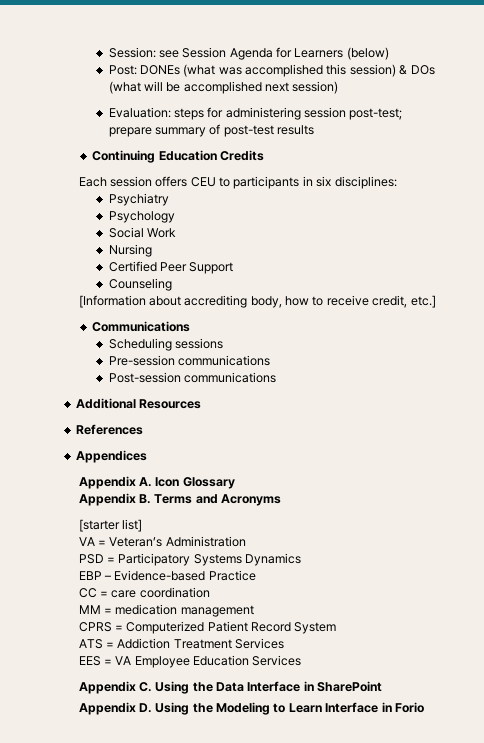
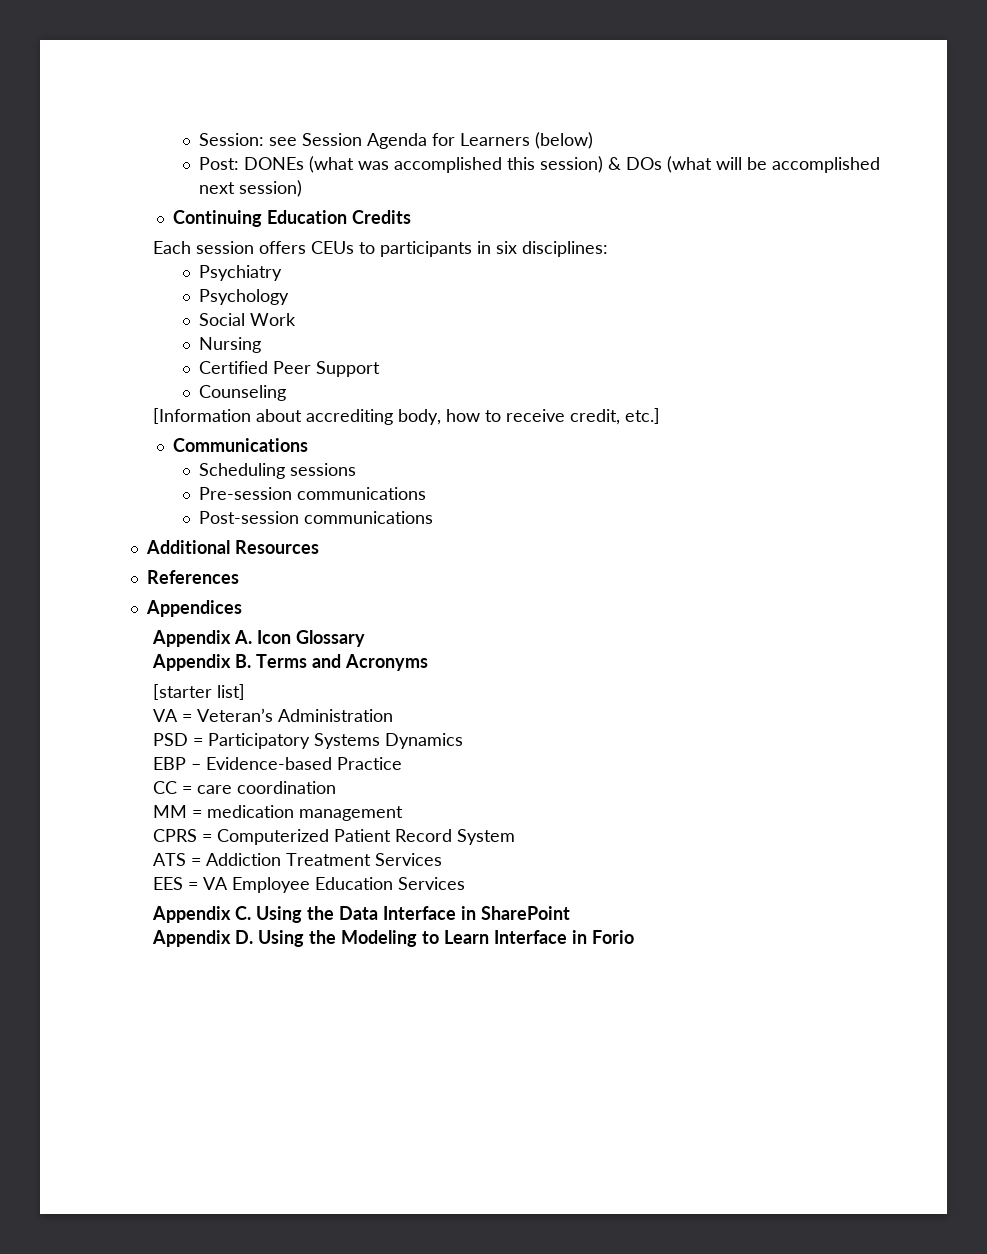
- Evaluation: steps for administering session post-test; prepare summary of post-test results
- Each session offers CEU to participants in six disciplines:
+ Each session offers CEUs to participants in six disciplines:

